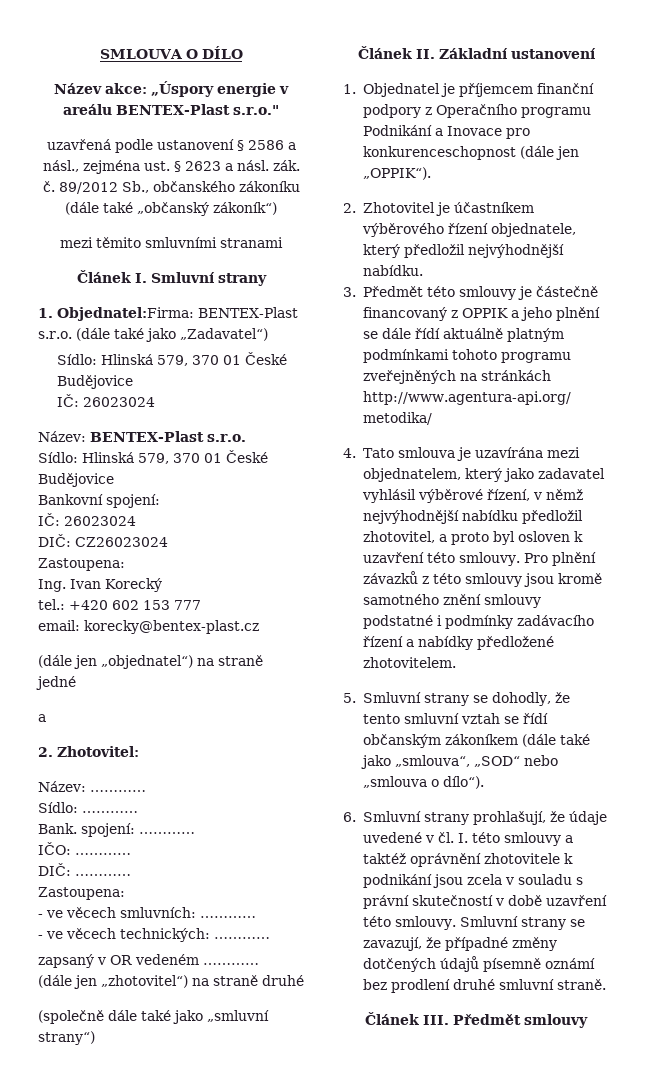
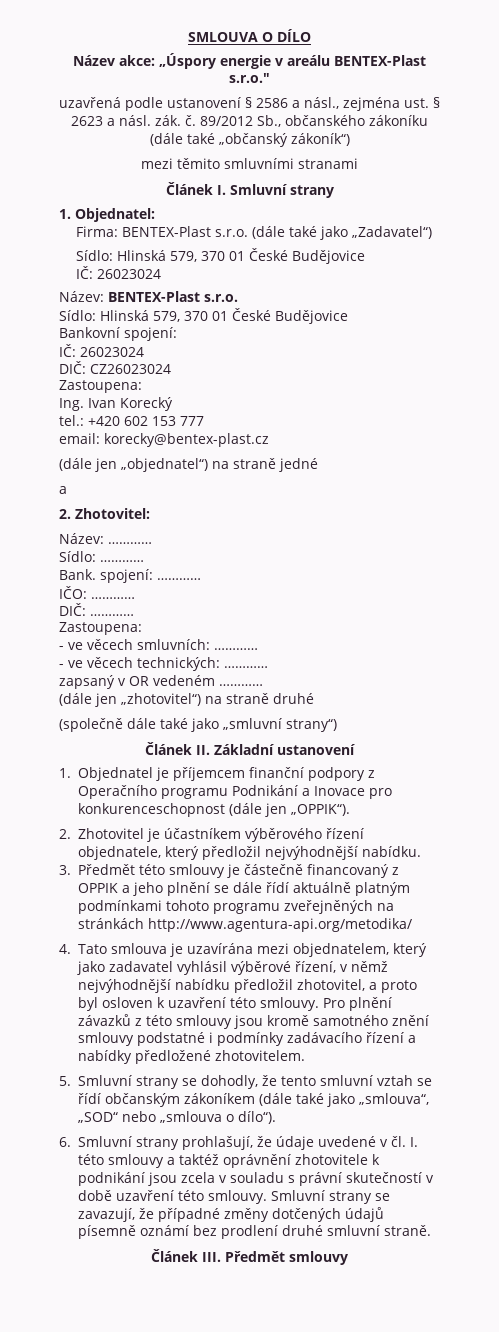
- 1. Objednatel:Firma: BENTEX-Plast s.r.o. (dále také jako „Zadavatel“)
+ 1. Objednatel:
+ Firma: BENTEX-Plast s.r.o. (dále také jako „Zadavatel“)

